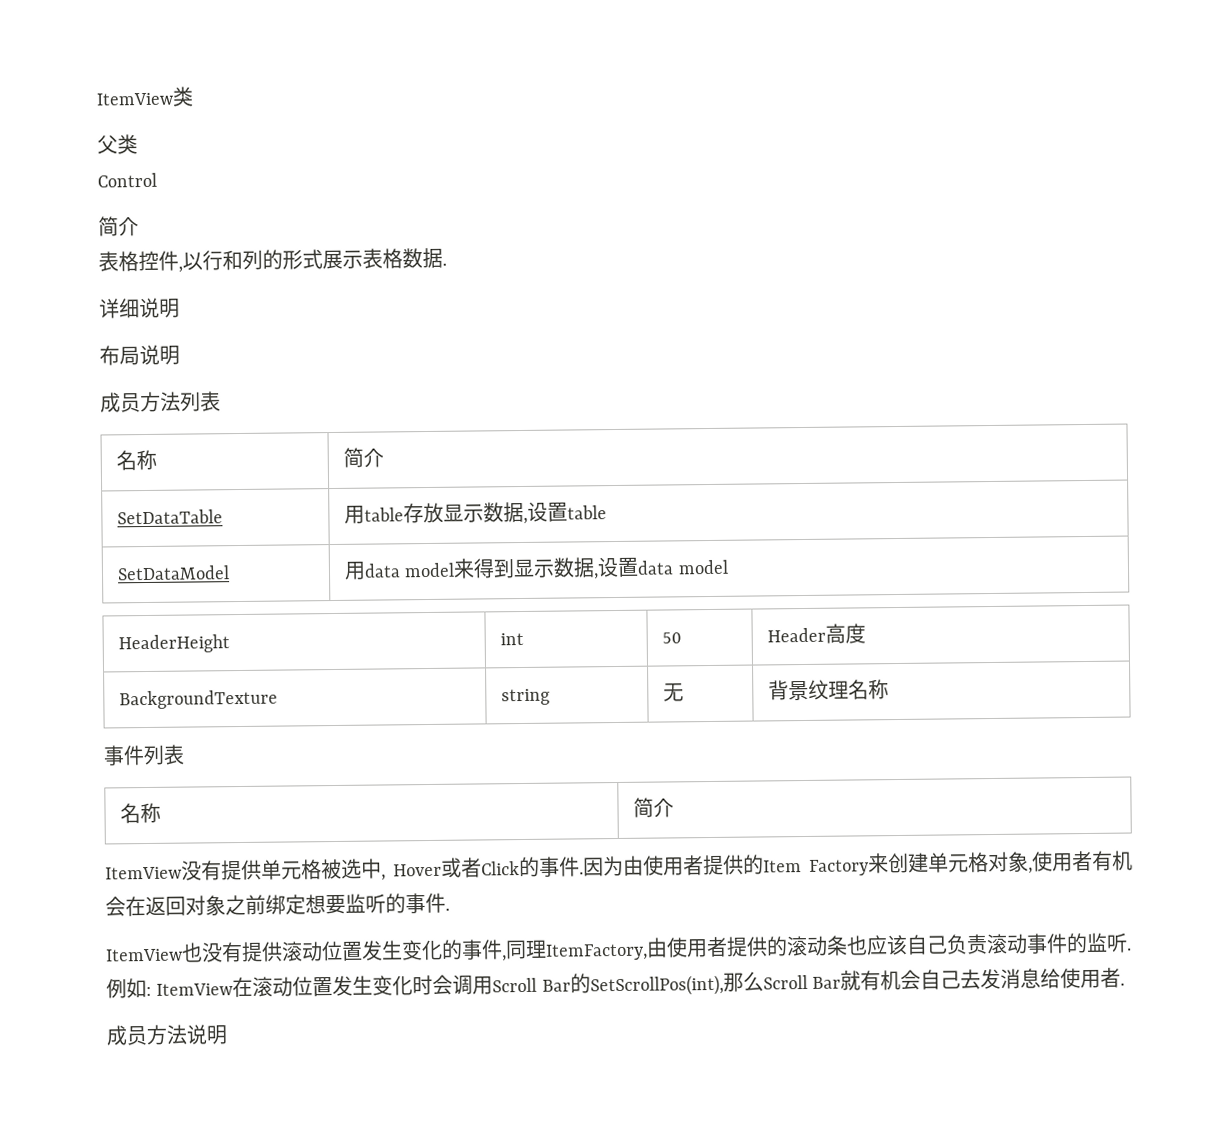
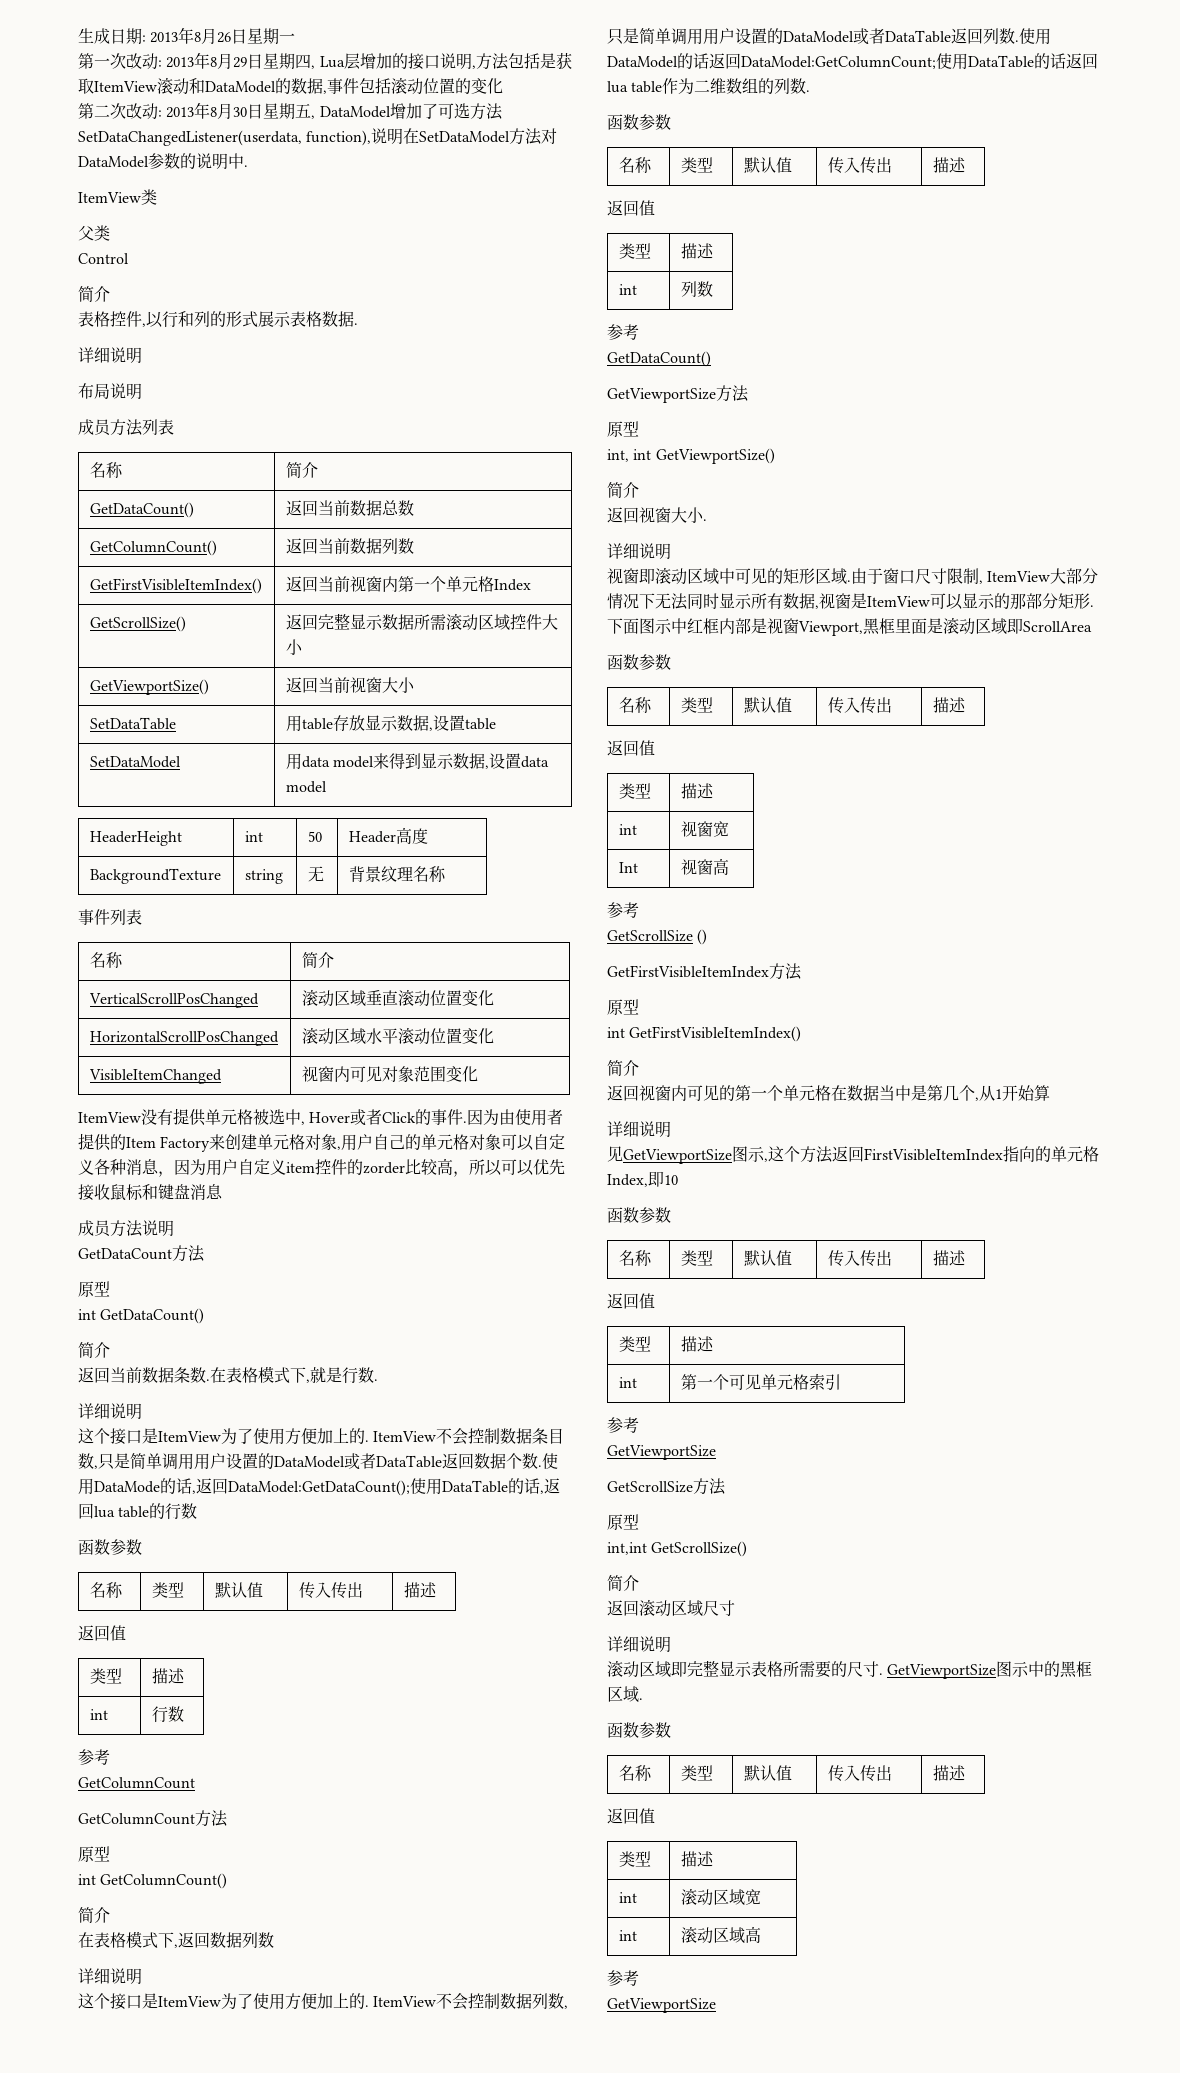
+ 生成日期: 2013年8月26日星期一
+ 第一次改动: 2013年8月29日星期四, Lua层增加的接口说明,方法包括是获取ItemView滚动和DataModel的数据,事件包括滚动位置的变化
+ 第二次改动: 2013年8月30日星期五, DataModel增加了可选方法SetDataChangedListener(userdata, function),说明在SetDataModel方法对DataModel参数的说明中.
+ GetDataCount() | 返回当前数据总数
+ GetColumnCount() | 返回当前数据列数
+ GetFirstVisibleItemIndex() | 返回当前视窗内第一个单元格Index
+ GetScrollSize() | 返回完整显示数据所需滚动区域控件大小
+ GetViewportSize() | 返回当前视窗大小
+ VerticalScrollPosChanged | 滚动区域垂直滚动位置变化
+ HorizontalScrollPosChanged | 滚动区域水平滚动位置变化
+ VisibleItemChanged | 视窗内可见对象范围变化
- 因为由使用者提供的Item Factory来创建单元格对象,使用者有机会在返回对象之前绑定想要监听的事件.
- ItemView也没有提供滚动位置发生变化的事件,同理ItemFactory,由使用者提供的滚动条也应该自己负责滚动事件的监听.例如: ItemView在滚动位置发生变化时会调用Scroll Bar的SetScrollPos(int),那么Scroll Bar就有机会自己去发消息给使用者.
+ 因为由使用者提供的Item Factory来创建单元格对象,用户自己的单元格对象可以自定义各种消息，因为用户自定义item控件的zorder比较高，所以可以优先接收鼠标和键盘消息
  成员方法说明
+ GetDataCount方法
+ 原型
+ int GetDataCount()
+ 简介
+ 返回当前数据条数.在表格模式下,就是行数.
+ 详细说明
+ 这个接口是ItemView为了使用方便加上的. ItemView不会控制数据条目数,只是简单调用用户设置的DataModel或者DataTable返回数据个数.使用DataMode的话,返回DataModel:GetDataCount();使用DataTable的话,返回lua table的行数
+ 函数参数
+ 名称 | 类型 | 默认值 | 传入传出 | 描述
+ 返回值
+ 类型 | 描述
+ int | 行数
+ 参考
+ GetColumnCount
+ GetColumnCount方法
+ 原型
+ int GetColumnCount()
+ 简介
+ 在表格模式下,返回数据列数
+ 详细说明
+ 这个接口是ItemView为了使用方便加上的. ItemView不会控制数据列数,只是简单调用用户设置的DataModel或者DataTable返回列数.使用DataModel的话返回DataModel:GetColumnCount;使用DataTable的话返回lua table作为二维数组的列数.
+ 函数参数
+ 名称 | 类型 | 默认值 | 传入传出 | 描述
+ 返回值
+ 类型 | 描述
+ int | 列数
+ 参考
+ GetDataCount()
+ GetViewportSize方法
+ 原型
+ int, int GetViewportSize()
+ 简介
+ 返回视窗大小.
+ 详细说明
+ 视窗即滚动区域中可见的矩形区域.由于窗口尺寸限制, ItemView大部分情况下无法同时显示所有数据,视窗是ItemView可以显示的那部分矩形.下面图示中红框内部是视窗Viewport,黑框里面是滚动区域即ScrollArea
+ 函数参数
+ 名称 | 类型 | 默认值 | 传入传出 | 描述
+ 返回值
+ 类型 | 描述
+ int | 视窗宽
+ Int | 视窗高
+ 参考
+ GetScrollSize ()
+ GetFirstVisibleItemIndex方法
+ 原型
+ int GetFirstVisibleItemIndex()
+ 简介
+ 返回视窗内可见的第一个单元格在数据当中是第几个,从1开始算
+ 详细说明
+ 见GetViewportSize图示,这个方法返回FirstVisibleItemIndex指向的单元格Index,即10
+ 函数参数
+ 名称 | 类型 | 默认值 | 传入传出 | 描述
+ 返回值
+ 类型 | 描述
+ int | 第一个可见单元格索引
+ 参考
+ GetViewportSize
+ GetScrollSize方法
+ 原型
+ int,int GetScrollSize()
+ 简介
+ 返回滚动区域尺寸
+ 详细说明
+ 滚动区域即完整显示表格所需要的尺寸. GetViewportSize图示中的黑框区域.
+ 函数参数
+ 名称 | 类型 | 默认值 | 传入传出 | 描述
+ 返回值
+ 类型 | 描述
+ int | 滚动区域宽
+ int | 滚动区域高
+ 参考
+ GetViewportSize

